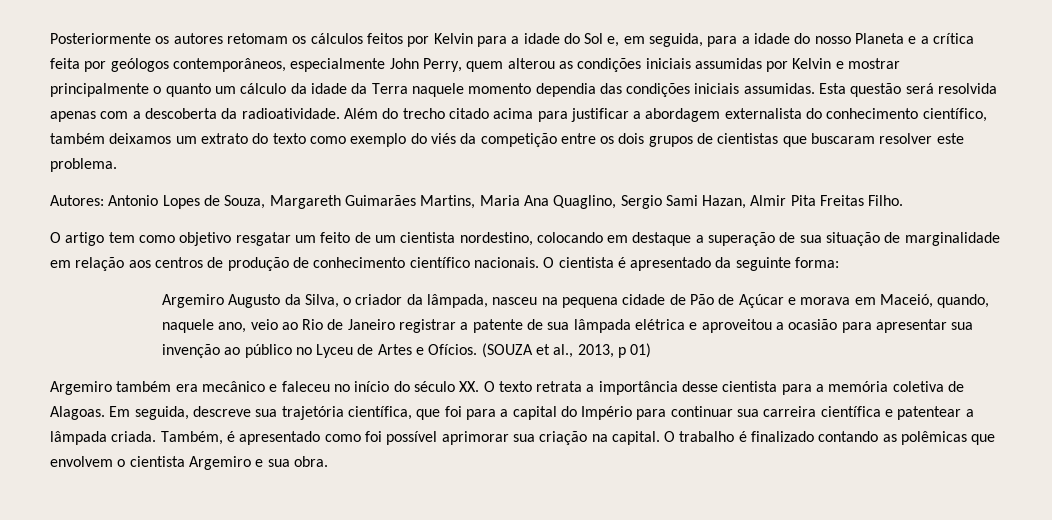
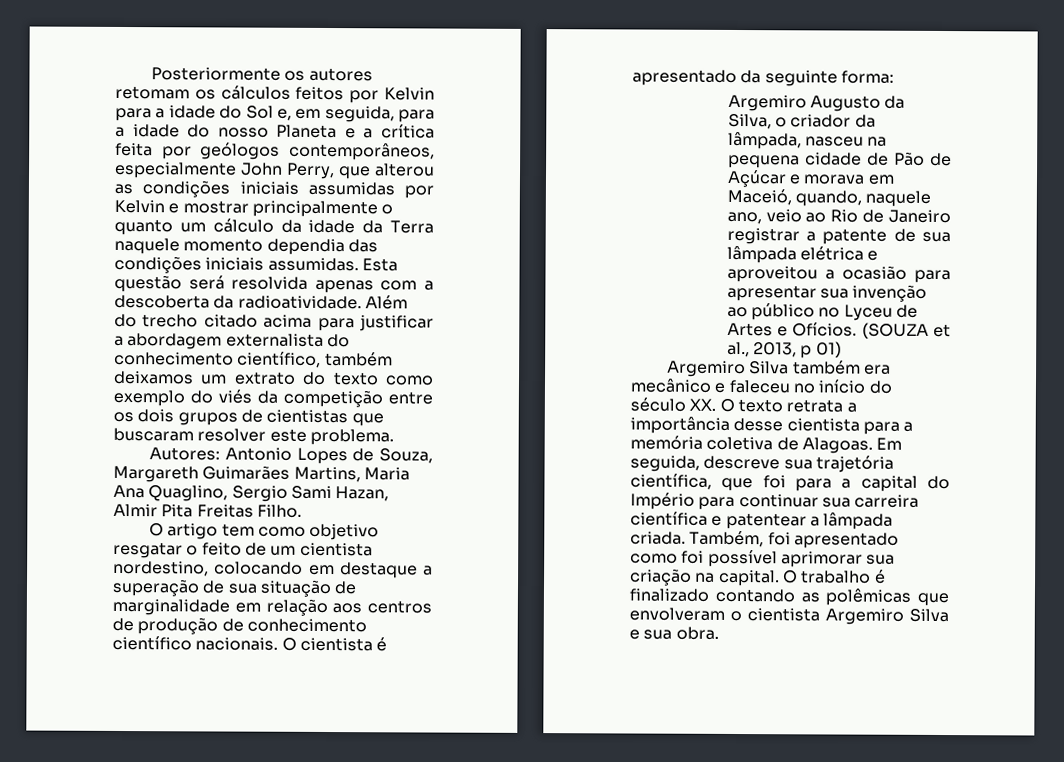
- Posteriormente os autores retomam os cálculos feitos por Kelvin para a idade do Sol e, em seguida, para a idade do nosso Planeta e a crítica feita por geólogos contemporâneos, especialmente John Perry, quem alterou as condições iniciais assumidas por Kelvin e mostrar principalmente o quanto um cálculo da idade da Terra naquele momento dependia das condições iniciais assumidas.
+ Posteriormente os autores retomam os cálculos feitos por Kelvin para a idade do Sol e, em seguida, para a idade do nosso Planeta e a crítica feita por geólogos contemporâneos, especialmente John Perry, que alterou as condições iniciais assumidas por Kelvin e mostrar principalmente o quanto um cálculo da idade da Terra naquele momento dependia das condições iniciais assumidas.
- O artigo tem como objetivo resgatar um feito de um cientista nordestino, colocando em destaque a superação de sua situação de marginalidade em relação aos centros de produção de conhecimento científico nacionais.
+ O artigo tem como objetivo resgatar o feito de um cientista nordestino, colocando em destaque a superação de sua situação de marginalidade em relação aos centros de produção de conhecimento científico nacionais.
- Argemiro também era mecânico e faleceu no início do século XX. O texto retrata a importância desse cientista para a memória coletiva de Alagoas.
+ Argemiro Silva também era mecânico e faleceu no início do século XX. O texto retrata a importância desse cientista para a memória coletiva de Alagoas.
- Também, é apresentado como foi possível aprimorar sua criação na capital.
+ Também, foi apresentado como foi possível aprimorar sua criação na capital.
- O trabalho é finalizado contando as polêmicas que envolvem o cientista Argemiro e sua obra.
+ O trabalho é finalizado contando as polêmicas que envolveram o cientista Argemiro Silva e sua obra.

